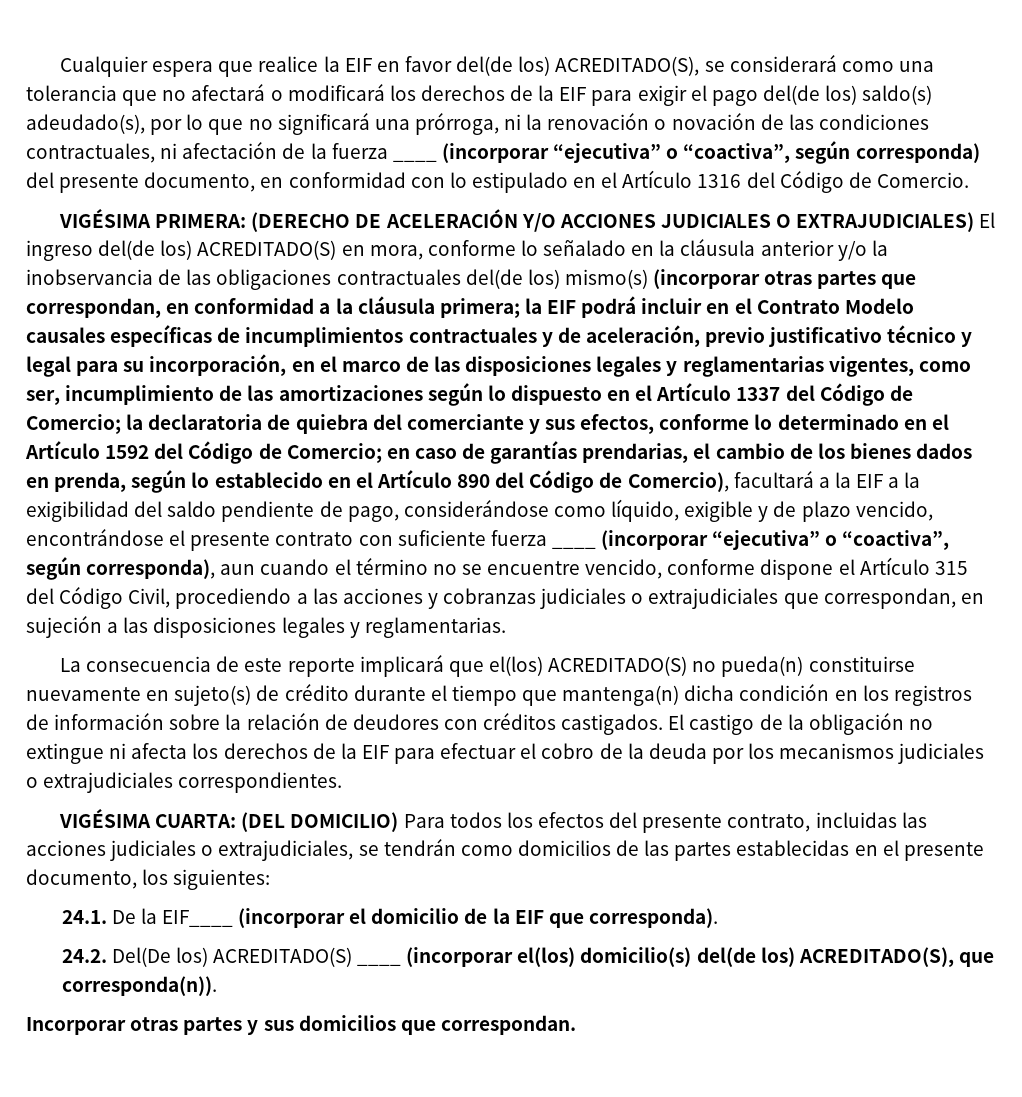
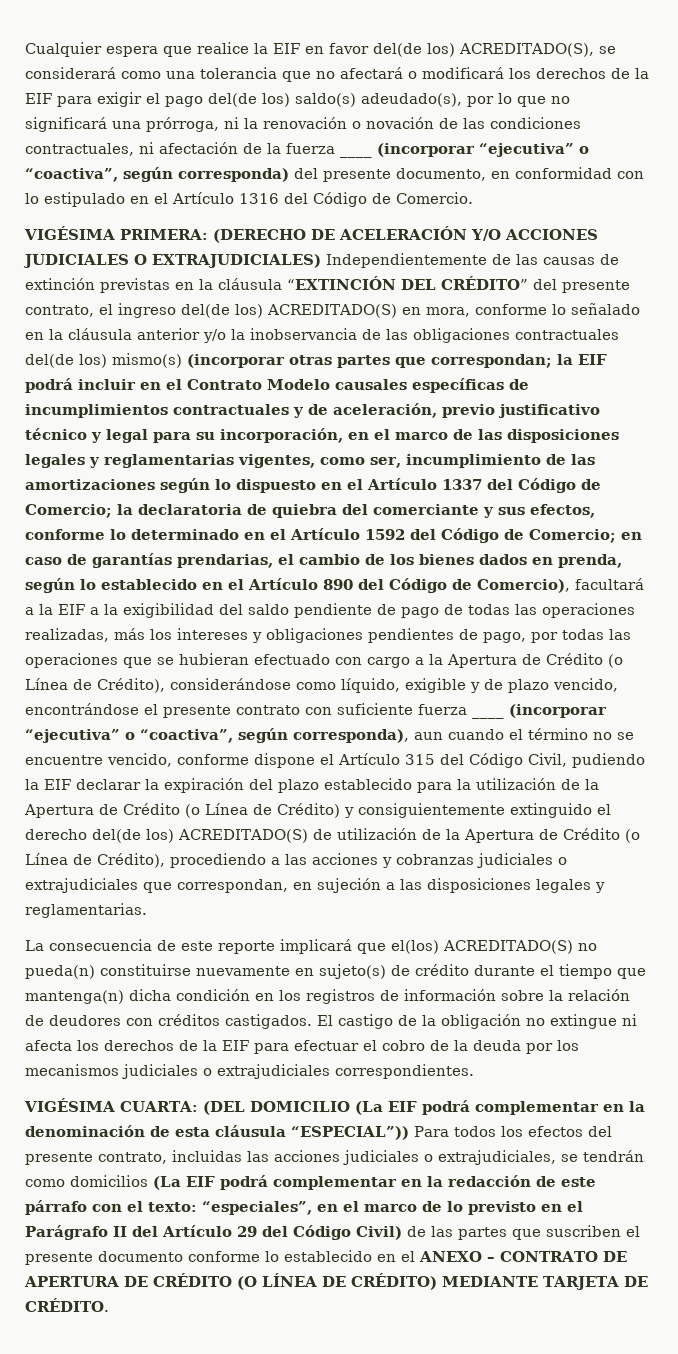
- (DERECHO DE ACELERACIÓN Y/O ACCIONES JUDICIALES O EXTRAJUDICIALES) El ingreso del(de los) ACREDITADO(S) en mora, conforme lo señalado en la cláusula anterior y/o la inobservancia de las obligaciones contractuales del(de los) mismo(s) (incorporar otras partes que correspondan, en conformidad a la cláusula primera;
+ (DERECHO DE ACELERACIÓN Y/O ACCIONES JUDICIALES O EXTRAJUDICIALES) Independientemente de las causas de extinción previstas en la cláusula “EXTINCIÓN DEL CRÉDITO” del presente contrato, el ingreso del(de los) ACREDITADO(S) en mora, conforme lo señalado en la cláusula anterior y/o la inobservancia de las obligaciones contractuales del(de los) mismo(s) (incorporar otras partes que correspondan;
- en caso de garantías prendarias, el cambio de los bienes dados en prenda, según lo establecido en el Artículo 890 del Código de Comercio), facultará a la EIF a la exigibilidad del saldo pendiente de pago, considerándose como líquido, exigible y de plazo vencido, encontrándose el presente contrato con suficiente fuerza ____ (incorporar “ejecutiva” o “coactiva”, según corresponda), aun cuando el término no se encuentre vencido, conforme dispone el Artículo 315 del Código Civil, procediendo a las acciones y cobranzas judiciales o extrajudiciales que correspondan, en sujeción a las disposiciones legales y reglamentarias.
+ en caso de garantías prendarias, el cambio de los bienes dados en prenda, según lo establecido en el Artículo 890 del Código de Comercio), facultará a la EIF a la exigibilidad del saldo pendiente de pago de todas las operaciones realizadas, más los intereses y obligaciones pendientes de pago, por todas las operaciones que se hubieran efectuado con cargo a la Apertura de Crédito (o Línea de Crédito), considerándose como líquido, exigible y de plazo vencido, encontrándose el presente contrato con suficiente fuerza ____ (incorporar “ejecutiva” o “coactiva”, según corresponda), aun cuando el término no se encuentre vencido, conforme dispone el Artículo 315 del Código Civil, pudiendo la EIF declarar la expiración del plazo establecido para la utilización de la Apertura de Crédito (o Línea de Crédito) y consiguientemente extinguido el derecho del(de los) ACREDITADO(S) de utilización de la Apertura de Crédito (o Línea de Crédito), procediendo a las acciones y cobranzas judiciales o extrajudiciales que correspondan, en sujeción a las disposiciones legales y reglamentarias.
- VIGÉSIMA CUARTA: (DEL DOMICILIO) Para todos los efectos del presente contrato, incluidas las acciones judiciales o extrajudiciales, se tendrán como domicilios de las partes establecidas en el presente documento, los siguientes:
- 24.1. De la EIF____ (incorporar el domicilio de la EIF que corresponda).
- 24.2. Del(De los) ACREDITADO(S) ____ (incorporar el(los) domicilio(s) del(de los) ACREDITADO(S), que corresponda(n)).
- Incorporar otras partes y sus domicilios que correspondan.
+ VIGÉSIMA CUARTA: (DEL DOMICILIO (La EIF podrá complementar en la denominación de esta cláusula “ESPECIAL”)) Para todos los efectos del presente contrato, incluidas las acciones judiciales o extrajudiciales, se tendrán como domicilios (La EIF podrá complementar en la redacción de este párrafo con el texto: “especiales”, en el marco de lo previsto en el Parágrafo II del Artículo 29 del Código Civil) de las partes que suscriben el presente documento conforme lo establecido en el ANEXO – CONTRATO DE APERTURA DE CRÉDITO (O LÍNEA DE CRÉDITO) MEDIANTE TARJETA DE CRÉDITO.

